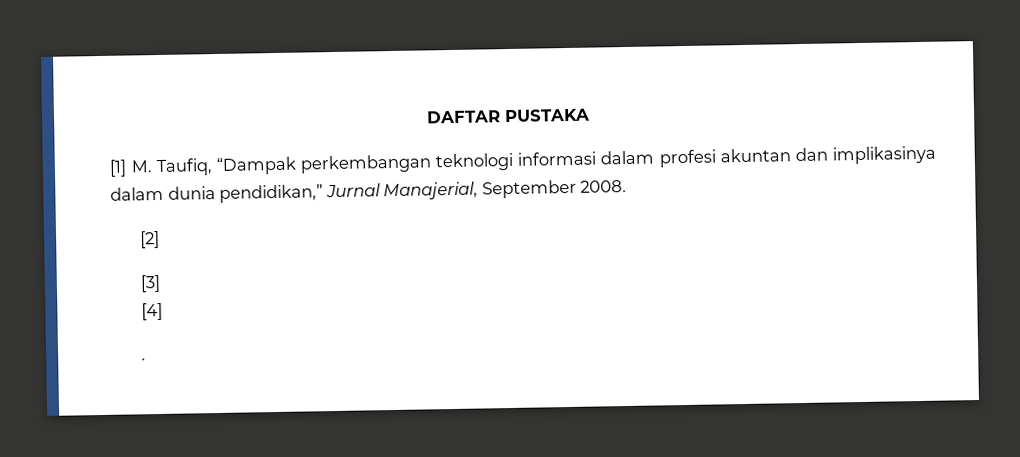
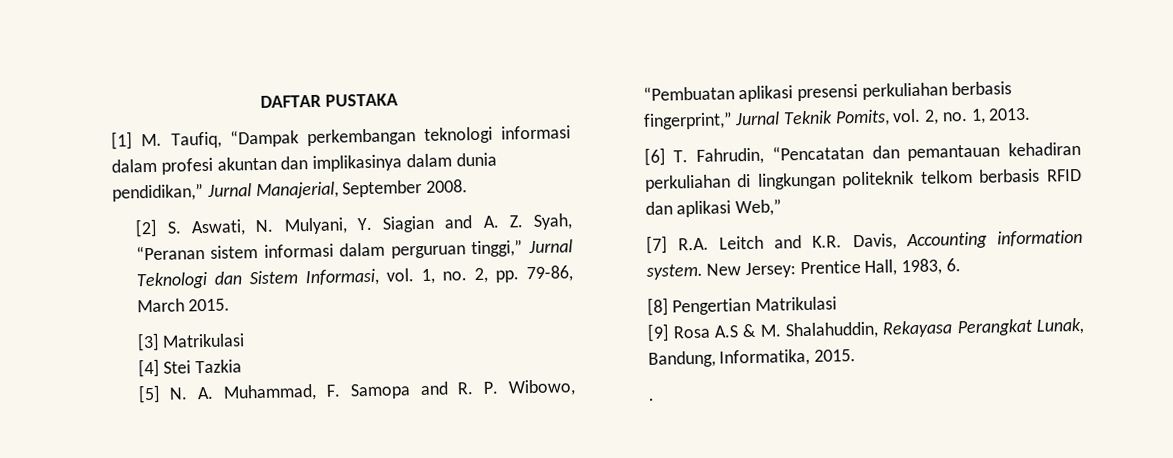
- [2]
+ [2] S. Aswati, N. Mulyani, Y. Siagian and A. Z. Syah, “Peranan sistem informasi dalam perguruan tinggi,” Jurnal Teknologi dan Sistem Informasi, vol. 1, no. 2, pp. 79-86, March 2015.
- [3]
+ [3] Matrikulasi
- [4]
+ [4] Stei Tazkia
+ [5] N. A. Muhammad, F. Samopa and R. P. Wibowo, “Pembuatan aplikasi presensi perkuliahan berbasis fingerprint,” Jurnal Teknik Pomits, vol. 2, no. 1, 2013.
+ [6] T. Fahrudin, “Pencatatan dan pemantauan kehadiran perkuliahan di lingkungan politeknik telkom berbasis RFID dan aplikasi Web,”
+ [7] R.A. Leitch and K.R. Davis, Accounting information system. New Jersey: Prentice Hall, 1983, 6.
+ [8] Pengertian Matrikulasi
+ [9] Rosa A.S & M. Shalahuddin, Rekayasa Perangkat Lunak, Bandung, Informatika, 2015.

